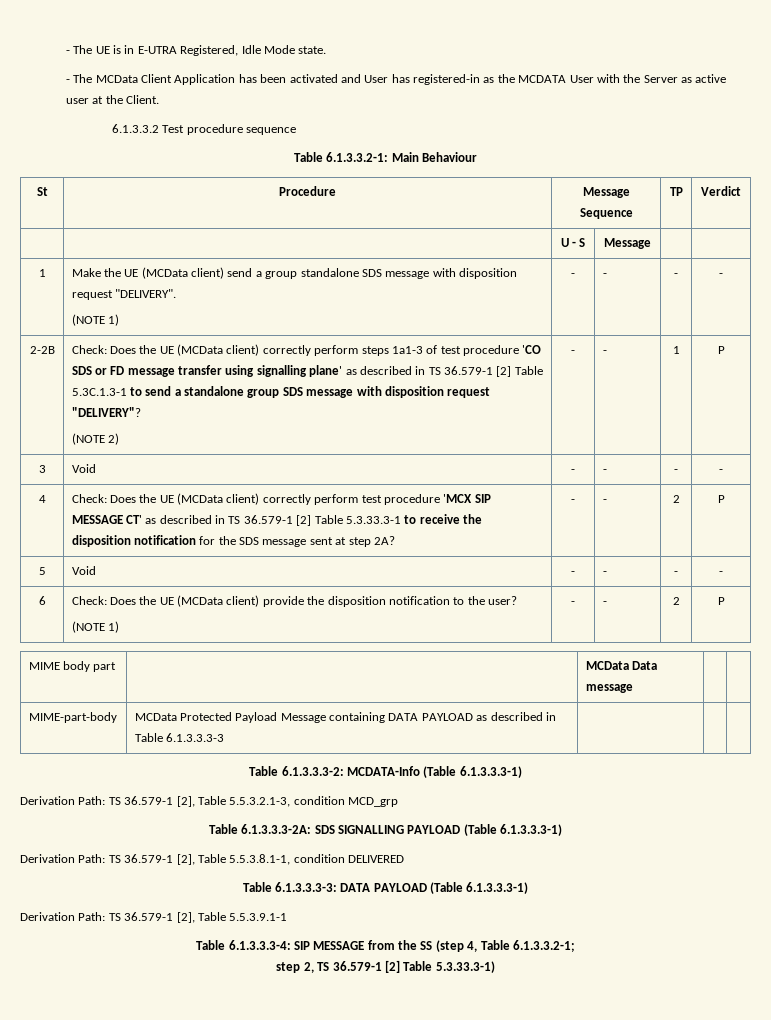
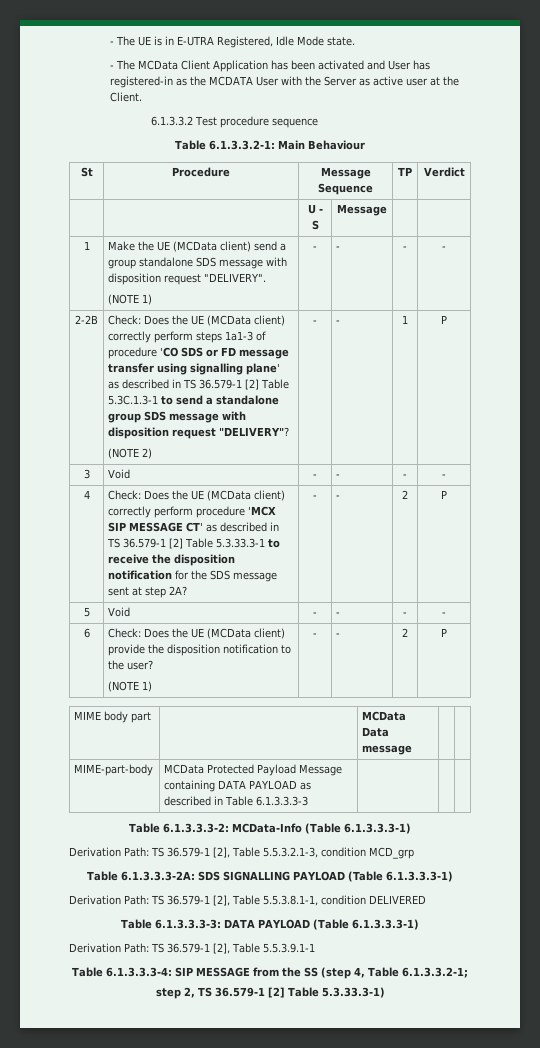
- Check: Does the UE (MCData client) correctly perform steps 1a1-3 of test procedure 'CO SDS or FD message transfer using signalling plane' as described in TS 36.579-1 [2] Table 5.3C.1.3-1 to send a standalone group SDS message with disposition request "DELIVERY"?
+ Check: Does the UE (MCData client) correctly perform steps 1a1-3 of procedure 'CO SDS or FD message transfer using signalling plane' as described in TS 36.579-1 [2] Table 5.3C.1.3-1 to send a standalone group SDS message with disposition request "DELIVERY"?
- 4 | Check: Does the UE (MCData client) correctly perform test procedure 'MCX SIP MESSAGE CT' as described in TS 36.579-1 [2] Table 5.3.33.3-1 to receive the disposition notification for the SDS message sent at step 2A? | - | - | 2 | P
+ 4 | Check: Does the UE (MCData client) correctly perform procedure 'MCX SIP MESSAGE CT' as described in TS 36.579-1 [2] Table 5.3.33.3-1 to receive the disposition notification for the SDS message sent at step 2A? | - | - | 2 | P
- Table 6.1.3.3.3-2: MCDATA-Info (Table 6.1.3.3.3-1)
+ Table 6.1.3.3.3-2: MCData-Info (Table 6.1.3.3.3-1)

